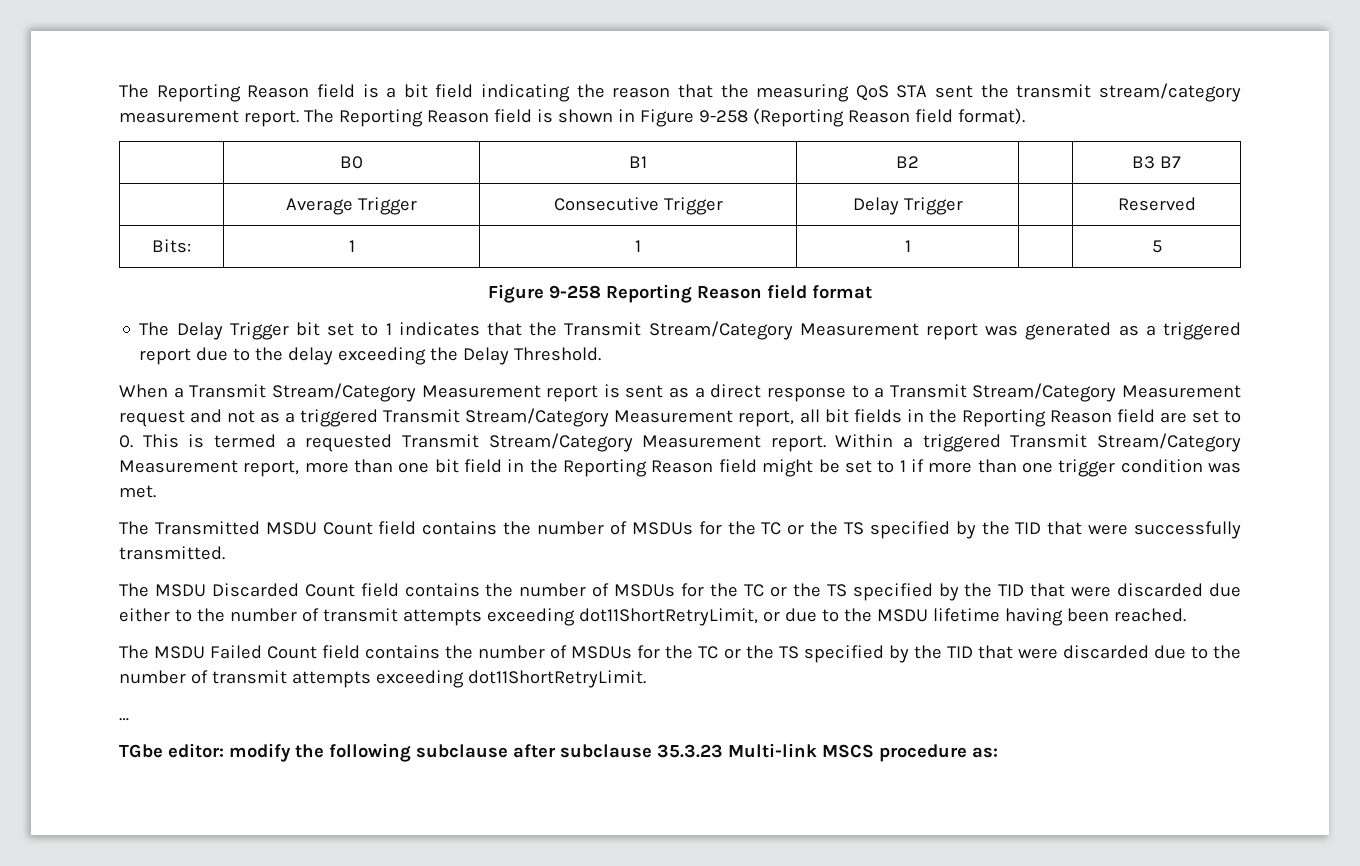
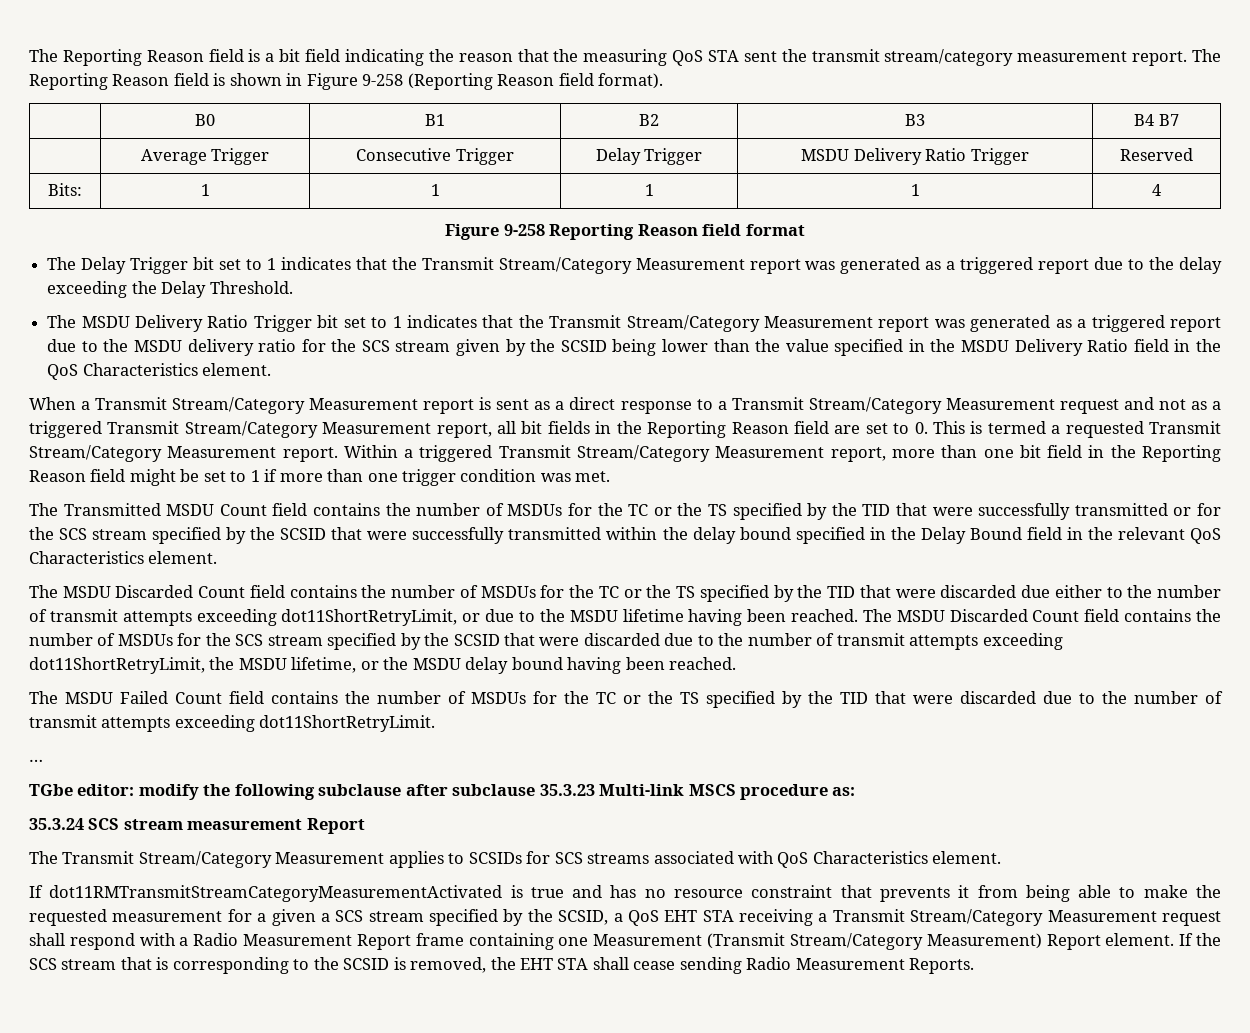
- | B0 | B1 | B2 | | B3 B7
+ | B0 | B1 | B2 | B3 | B4 B7
- | Average Trigger | Consecutive Trigger | Delay Trigger | | Reserved
+ | Average Trigger | Consecutive Trigger | Delay Trigger | MSDU Delivery Ratio Trigger | Reserved
- Bits: | 1 | 1 | 1 | | 5
+ Bits: | 1 | 1 | 1 | 1 | 4
+ The MSDU Delivery Ratio Trigger bit set to 1 indicates that the Transmit Stream/Category Measurement report was generated as a triggered report due to the MSDU delivery ratio for the SCS stream given by the SCSID being lower than the value specified in the MSDU Delivery Ratio field in the QoS Characteristics element.
- The Transmitted MSDU Count field contains the number of MSDUs for the TC or the TS specified by the TID that were successfully transmitted.
+ The Transmitted MSDU Count field contains the number of MSDUs for the TC or the TS specified by the TID that were successfully transmitted or for the SCS stream specified by the SCSID that were successfully transmitted within the delay bound specified in the Delay Bound field in the relevant QoS Characteristics element.
+ The MSDU Discarded Count field contains the number of MSDUs for the SCS stream specified by the SCSID that were discarded due to the number of transmit attempts exceeding dot11ShortRetryLimit, the MSDU lifetime, or the MSDU delay bound having been reached.
+ 35.3.24 SCS stream measurement Report
+ The Transmit Stream/Category Measurement applies to SCSIDs for SCS streams associated with QoS Characteristics element.
+ If dot11RMTransmitStreamCategoryMeasurementActivated is true and has no resource constraint that prevents it from being able to make the requested measurement for a given a SCS stream specified by the SCSID, a QoS EHT STA receiving a Transmit Stream/Category Measurement request shall respond with a Radio Measurement Report frame containing one Measurement (Transmit Stream/Category Measurement) Report element. If the SCS stream that is corresponding to the SCSID is removed, the EHT STA shall cease sending Radio Measurement Reports.

